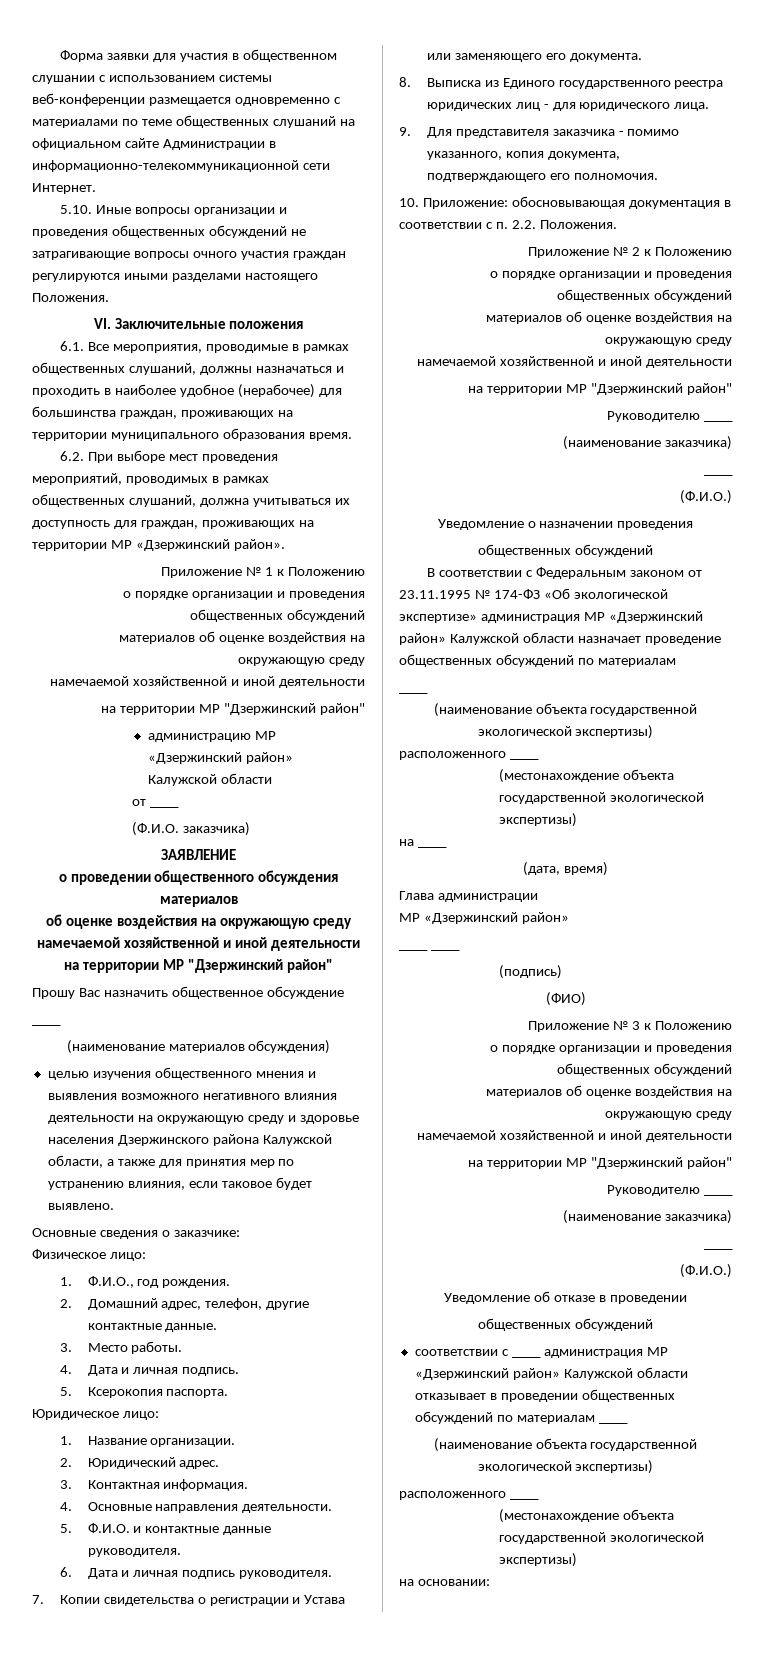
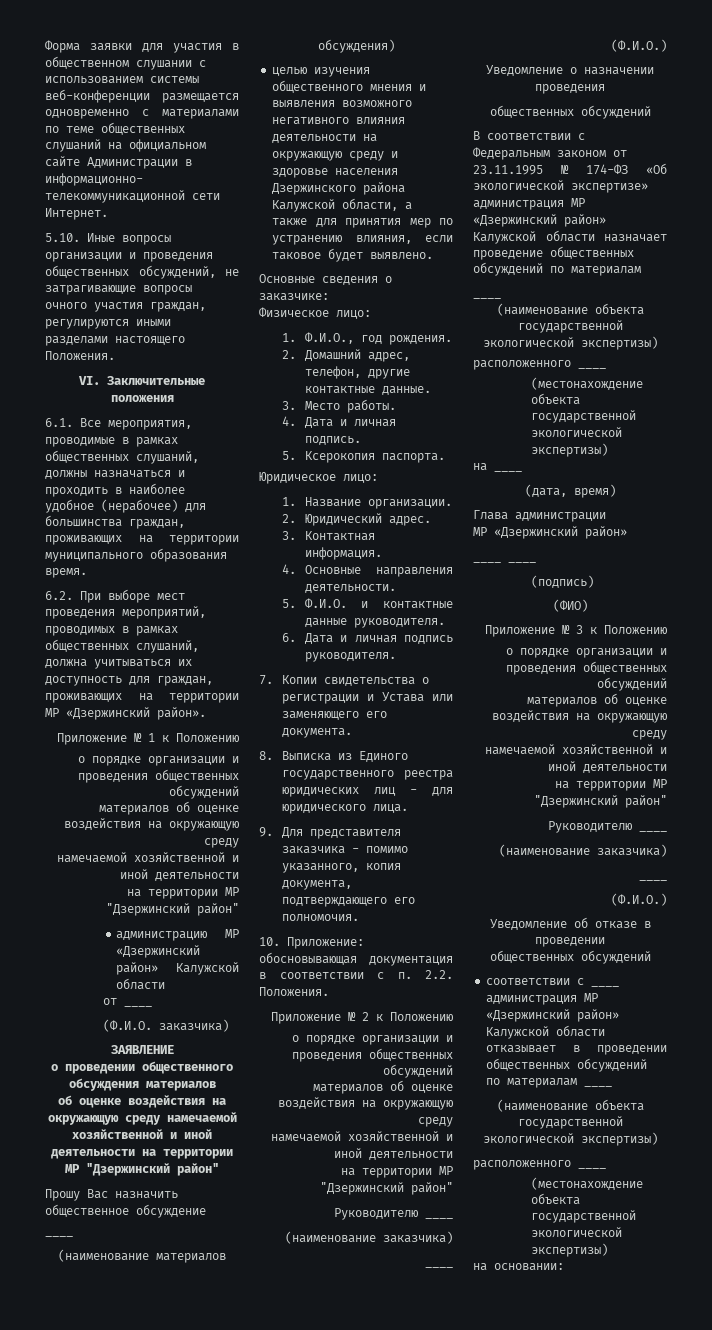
- 5.10. Иные вопросы организации и проведения общественных обсуждений не затрагивающие вопросы очного участия граждан регулируются иными разделами настоящего Положения.
+ 5.10. Иные вопросы организации и проведения общественных обсуждений, не затрагивающие вопросы очного участия граждан, регулируются иными разделами настоящего Положения.

